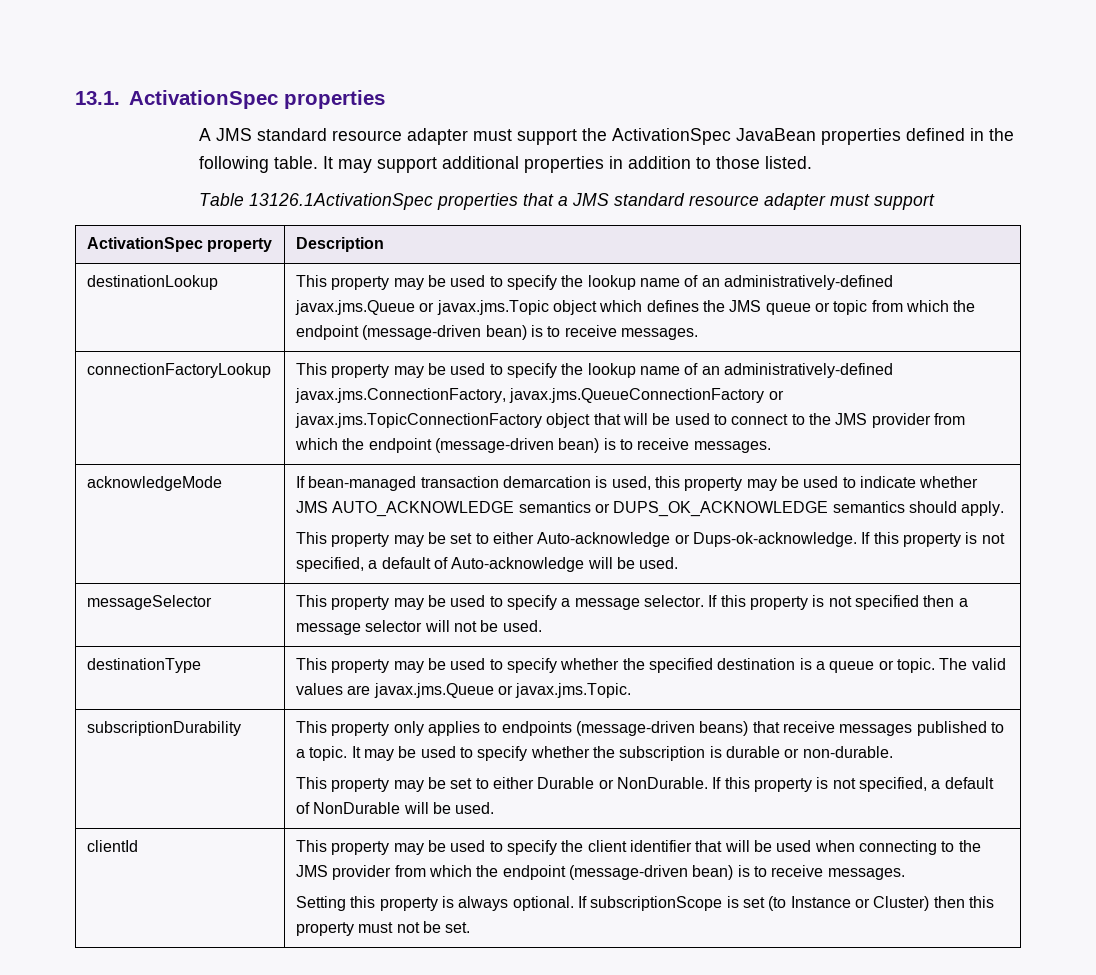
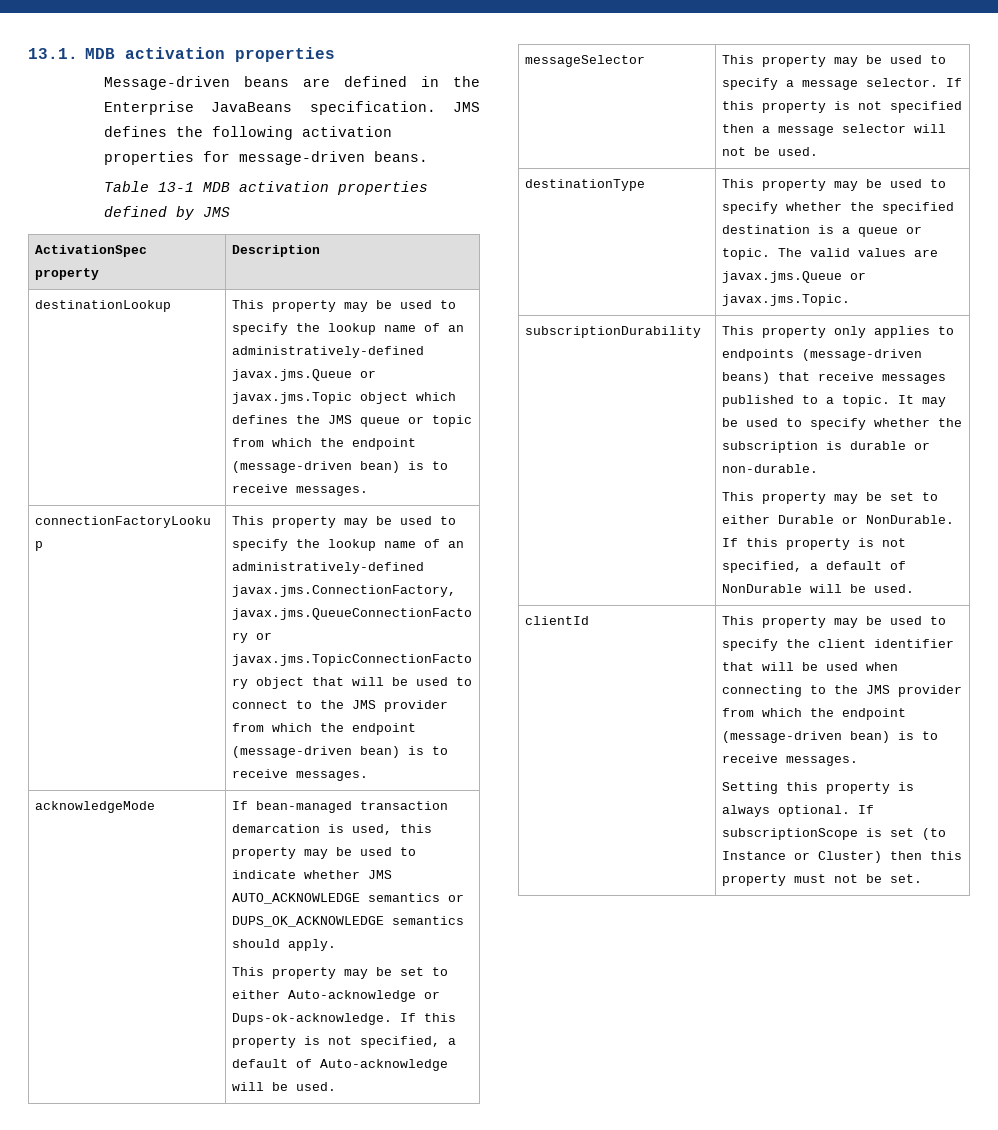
- 13.1. ActivationSpec properties
+ 13.1. MDB activation properties
- A JMS standard resource adapter must support the ActivationSpec JavaBean properties defined in the following table. It may support additional properties in addition to those listed.
- Table 13126.1ActivationSpec properties that a JMS standard resource adapter must support
+ Message-driven beans are defined in the Enterprise JavaBeans specification. JMS defines the following activation properties for message-driven beans.
+ Table 13-1 MDB activation properties defined by JMS

